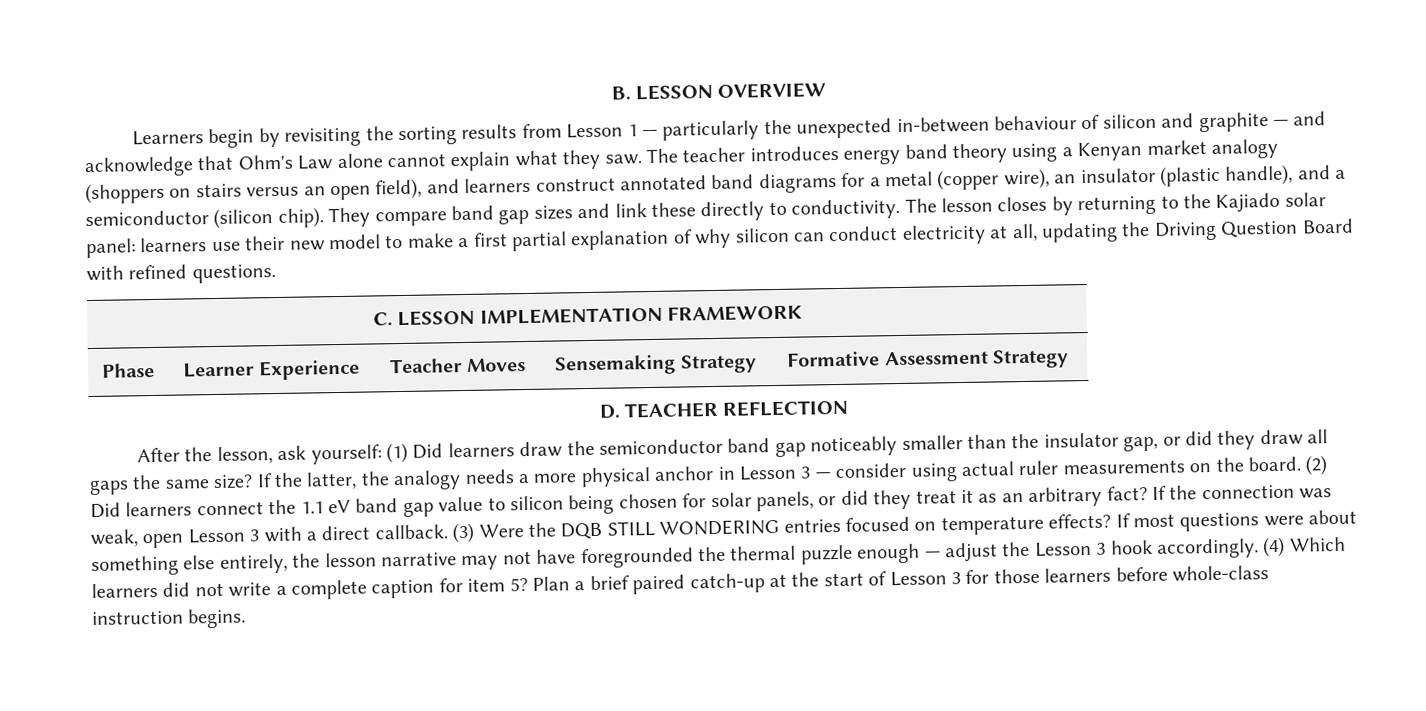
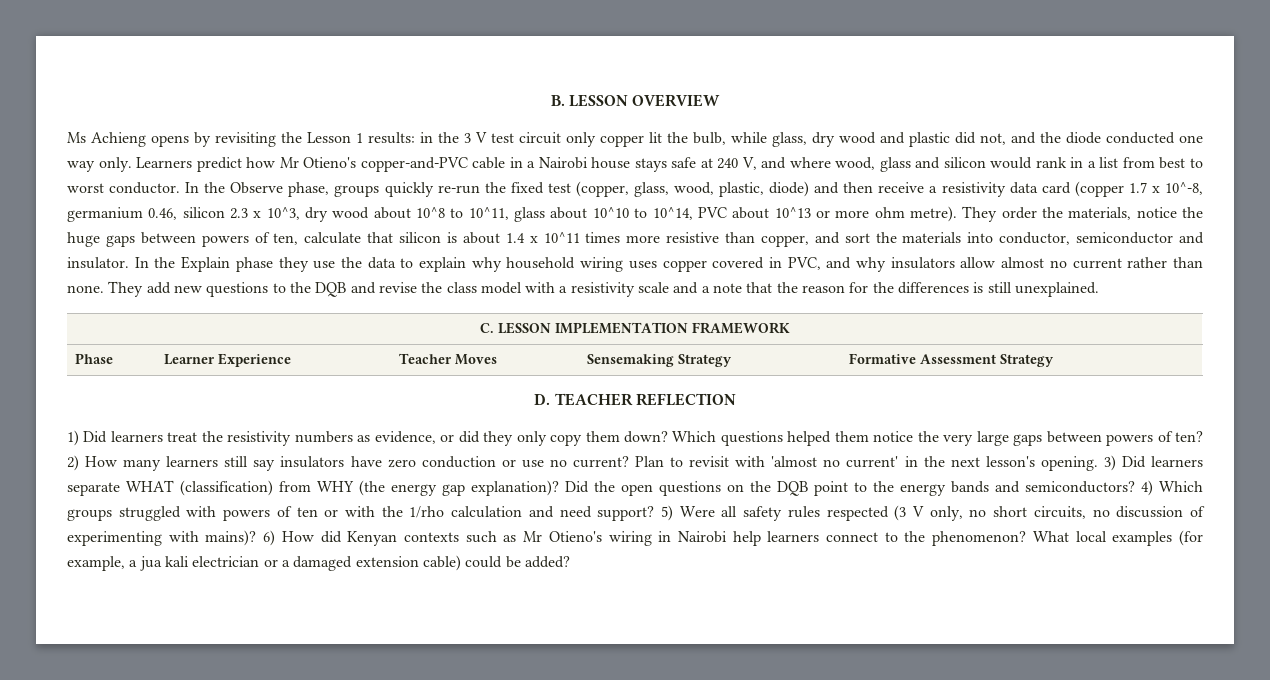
- Learners begin by revisiting the sorting results from Lesson 1 — particularly the unexpected in-between behaviour of silicon and graphite — and acknowledge that Ohm's Law alone cannot explain what they saw. The teacher introduces energy band theory using a Kenyan market analogy (shoppers on stairs versus an open field), and learners construct annotated band diagrams for a metal (copper wire), an insulator (plastic handle), and a semiconductor (silicon chip). They compare band gap sizes and link these directly to conductivity. The lesson closes by returning to the Kajiado solar panel: learners use their new model to make a first partial explanation of why silicon can conduct electricity at all, updating the Driving Question Board with refined questions.
+ Ms Achieng opens by revisiting the Lesson 1 results: in the 3 V test circuit only copper lit the bulb, while glass, dry wood and plastic did not, and the diode conducted one way only. Learners predict how Mr Otieno's copper-and-PVC cable in a Nairobi house stays safe at 240 V, and where wood, glass and silicon would rank in a list from best to worst conductor. In the Observe phase, groups quickly re-run the fixed test (copper, glass, wood, plastic, diode) and then receive a resistivity data card (copper 1.7 x 10^-8, germanium 0.46, silicon 2.3 x 10^3, dry wood about 10^8 to 10^11, glass about 10^10 to 10^14, PVC about 10^13 or more ohm metre). They order the materials, notice the huge gaps between powers of ten, calculate that silicon is about 1.4 x 10^11 times more resistive than copper, and sort the materials into conductor, semiconductor and insulator. In the Explain phase they use the data to explain why household wiring uses copper covered in PVC, and why insulators allow almost no current rather than none. They add new questions to the DQB and revise the class model with a resistivity scale and a note that the reason for the differences is still unexplained.
- After the lesson, ask yourself: (1) Did learners draw the semiconductor band gap noticeably smaller than the insulator gap, or did they draw all gaps the same size? If the latter, the analogy needs a more physical anchor in Lesson 3 — consider using actual ruler measurements on the board. (2) Did learners connect the 1.1 eV band gap value to silicon being chosen for solar panels, or did they treat it as an arbitrary fact? If the connection was weak, open Lesson 3 with a direct callback. (3) Were the DQB STILL WONDERING entries focused on temperature effects? If most questions were about something else entirely, the lesson narrative may not have foregrounded the thermal puzzle enough — adjust the Lesson 3 hook accordingly. (4) Which learners did not write a complete caption for item 5? Plan a brief paired catch-up at the start of Lesson 3 for those learners before whole-class instruction begins.
+ 1) Did learners treat the resistivity numbers as evidence, or did they only copy them down? Which questions helped them notice the very large gaps between powers of ten? 2) How many learners still say insulators have zero conduction or use no current? Plan to revisit with 'almost no current' in the next lesson's opening. 3) Did learners separate WHAT (classification) from WHY (the energy gap explanation)? Did the open questions on the DQB point to the energy bands and semiconductors? 4) Which groups struggled with powers of ten or with the 1/rho calculation and need support? 5) Were all safety rules respected (3 V only, no short circuits, no discussion of experimenting with mains)? 6) How did Kenyan contexts such as Mr Otieno's wiring in Nairobi help learners connect to the phenomenon? What local examples (for example, a jua kali electrician or a damaged extension cable) could be added?

